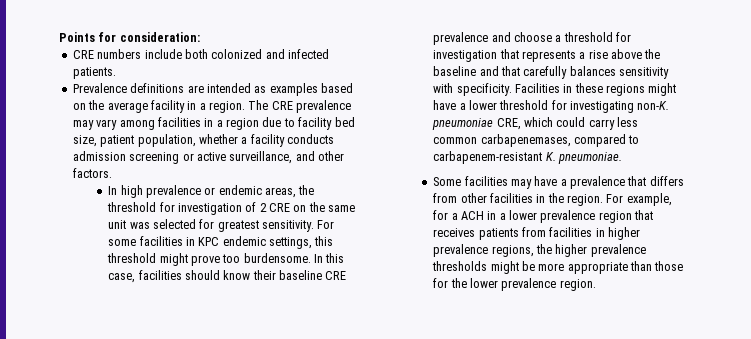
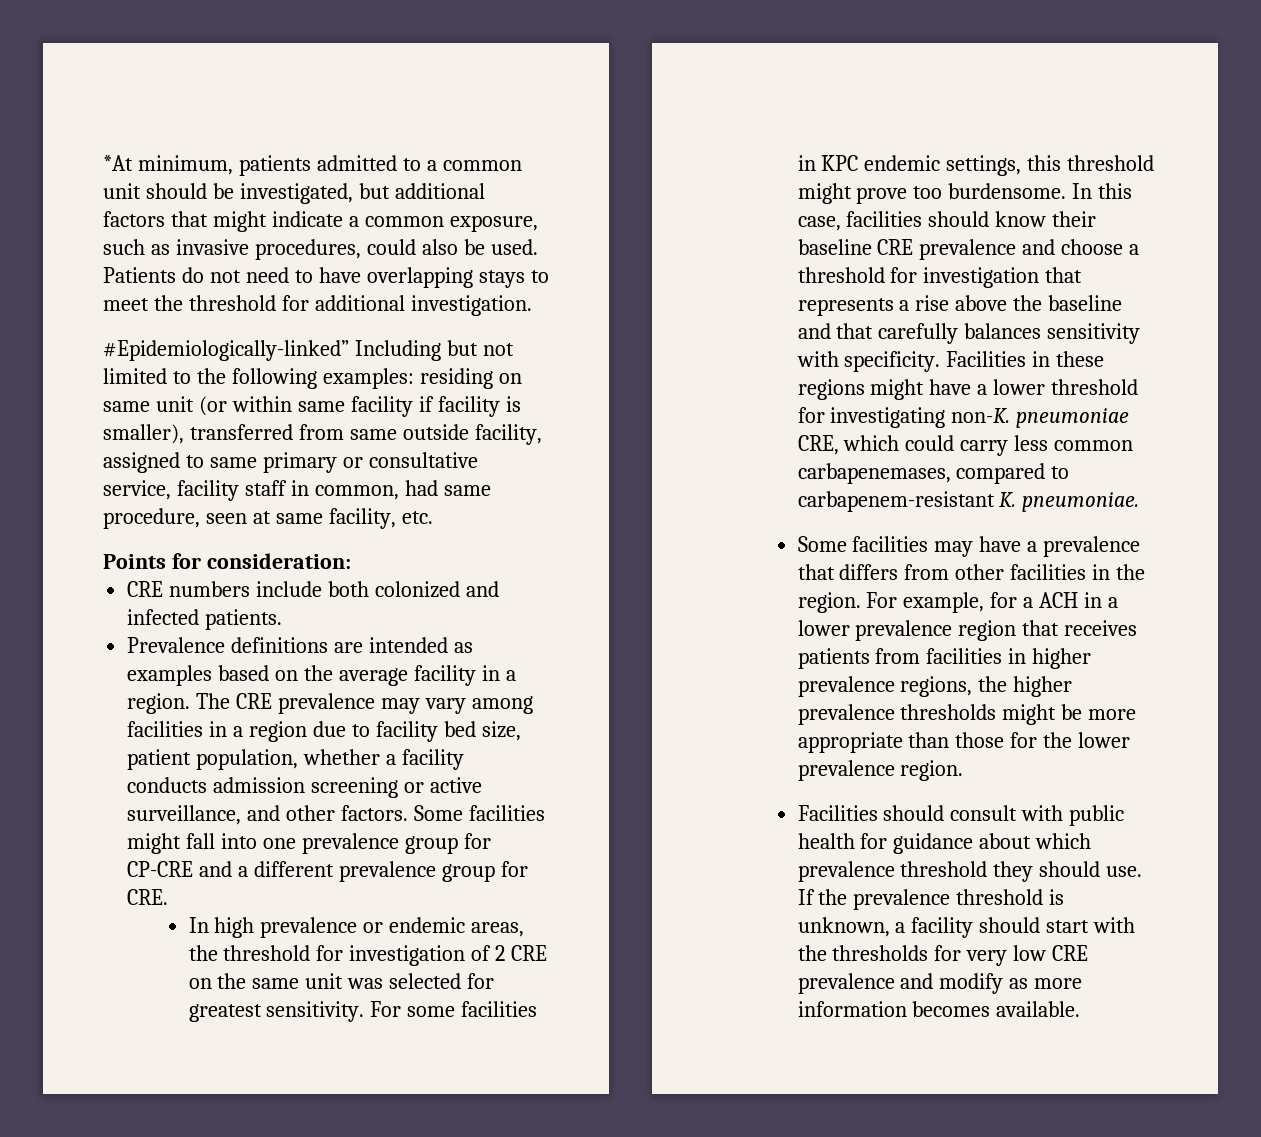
+ *At minimum, patients admitted to a common unit should be investigated, but additional factors that might indicate a common exposure, such as invasive procedures, could also be used. Patients do not need to have overlapping stays to meet the threshold for additional investigation.
+ #Epidemiologically-linked” Including but not limited to the following examples: residing on same unit (or within same facility if facility is smaller), transferred from same outside facility, assigned to same primary or consultative service, facility staff in common, had same procedure, seen at same facility, etc.
+ Some facilities might fall into one prevalence group for CP-CRE and a different prevalence group for CRE.
+ Facilities should consult with public health for guidance about which prevalence threshold they should use. If the prevalence threshold is unknown, a facility should start with the thresholds for very low CRE prevalence and modify as more information becomes available.

